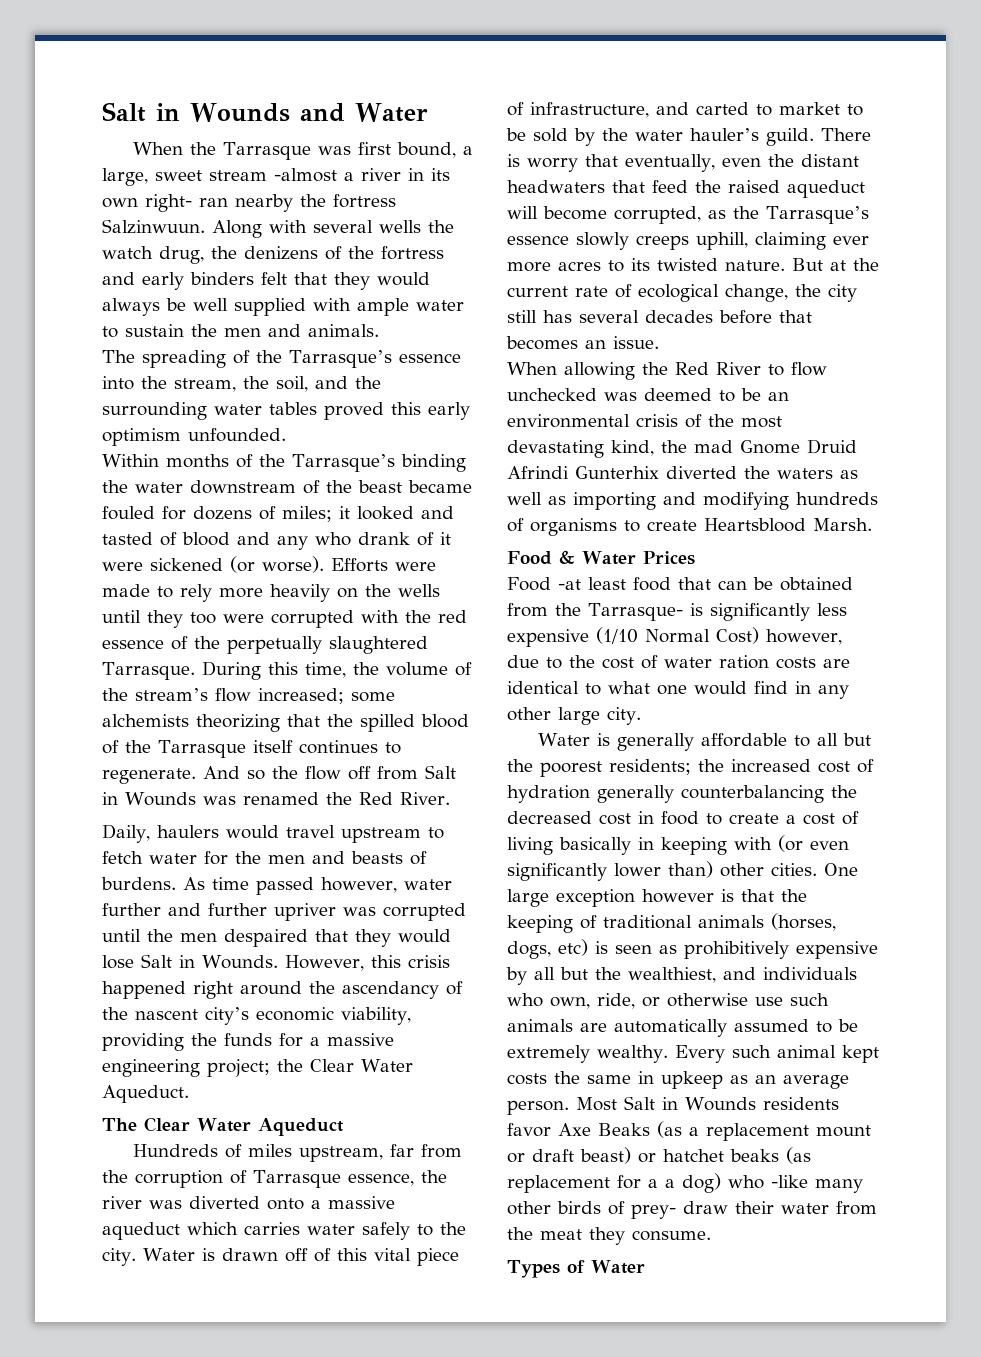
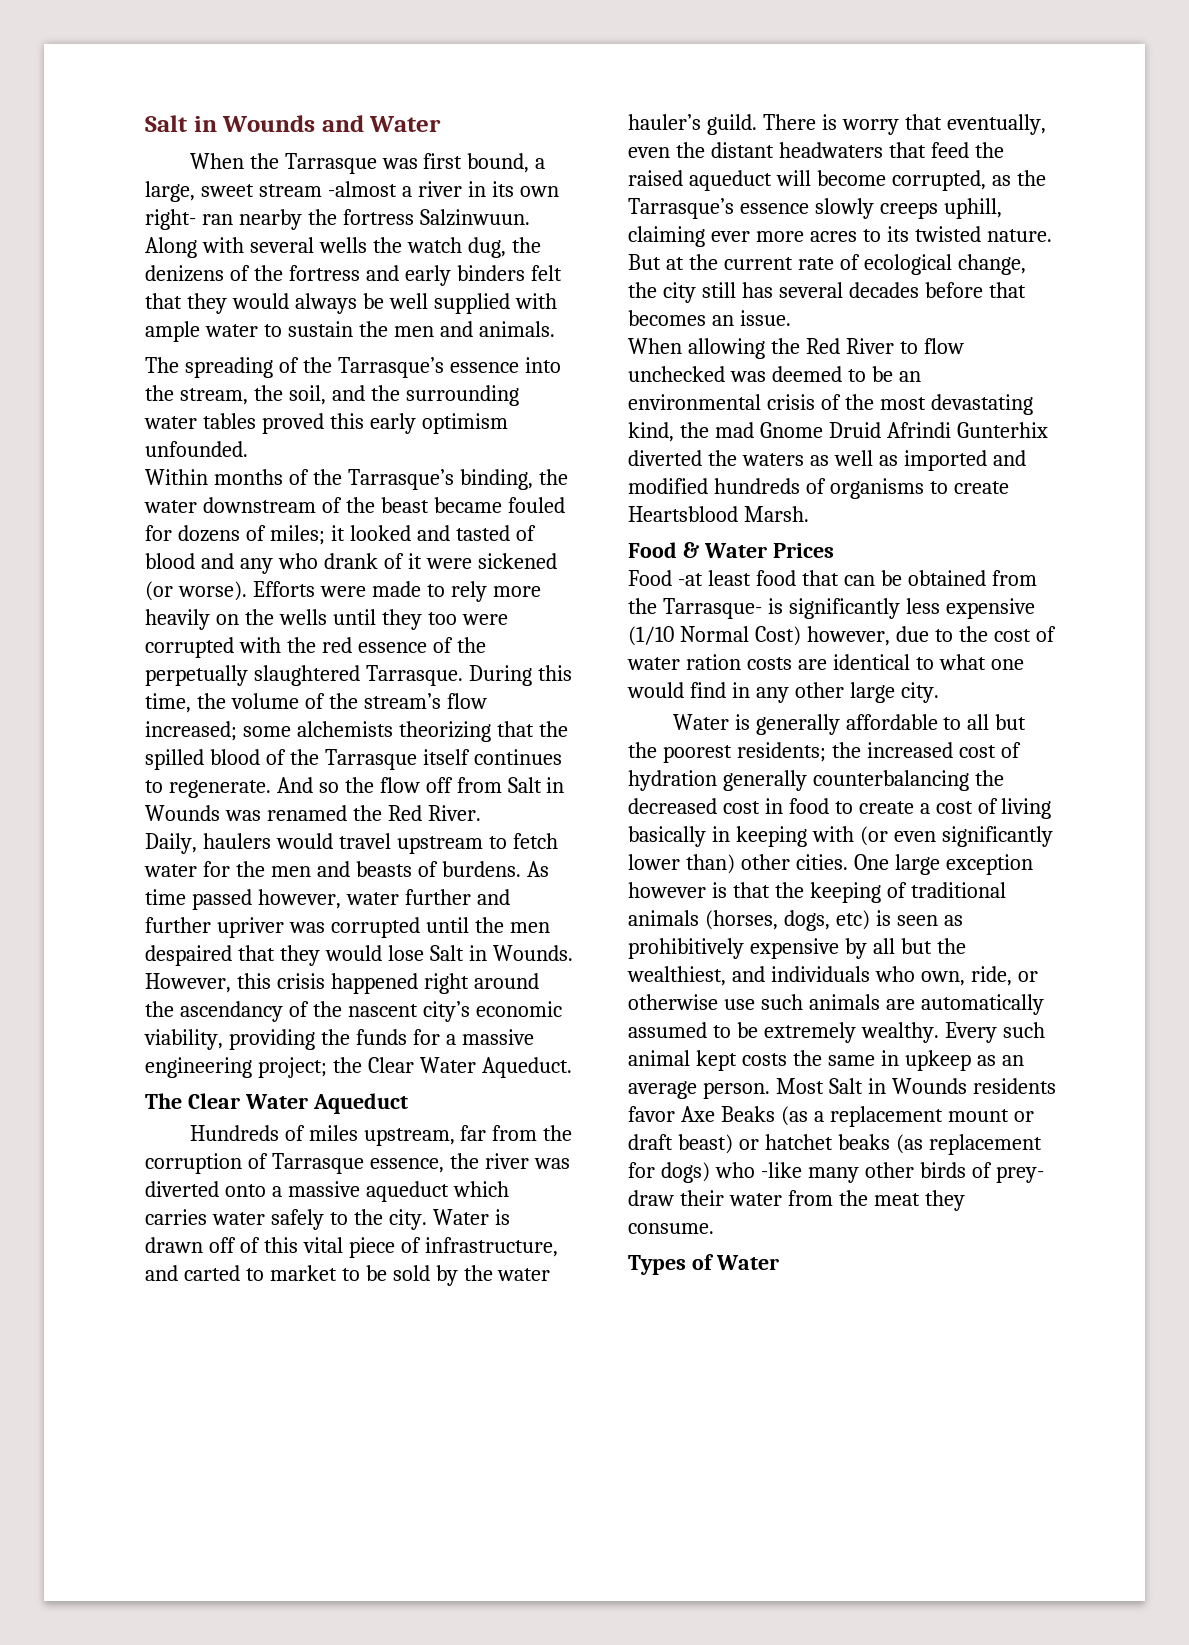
- Along with several wells the watch drug, the denizens of the fortress and early binders felt that they would always be well supplied with ample water to sustain the men and animals.
+ Along with several wells the watch dug, the denizens of the fortress and early binders felt that they would always be well supplied with ample water to sustain the men and animals.
- Within months of the Tarrasque’s binding the water downstream of the beast became fouled for dozens of miles; it looked and tasted of blood and any who drank of it were sickened (or worse).
+ Within months of the Tarrasque’s binding, the water downstream of the beast became fouled for dozens of miles; it looked and tasted of blood and any who drank of it were sickened (or worse).
- When allowing the Red River to flow unchecked was deemed to be an environmental crisis of the most devastating kind, the mad Gnome Druid Afrindi Gunterhix diverted the waters as well as importing and modifying hundreds of organisms to create Heartsblood Marsh.
+ When allowing the Red River to flow unchecked was deemed to be an environmental crisis of the most devastating kind, the mad Gnome Druid Afrindi Gunterhix diverted the waters as well as imported and modified hundreds of organisms to create Heartsblood Marsh.
- Most Salt in Wounds residents favor Axe Beaks (as a replacement mount or draft beast) or hatchet beaks (as replacement for a a dog) who -like many other birds of prey- draw their water from the meat they consume.
+ Most Salt in Wounds residents favor Axe Beaks (as a replacement mount or draft beast) or hatchet beaks (as replacement for dogs) who -like many other birds of prey- draw their water from the meat they consume.

